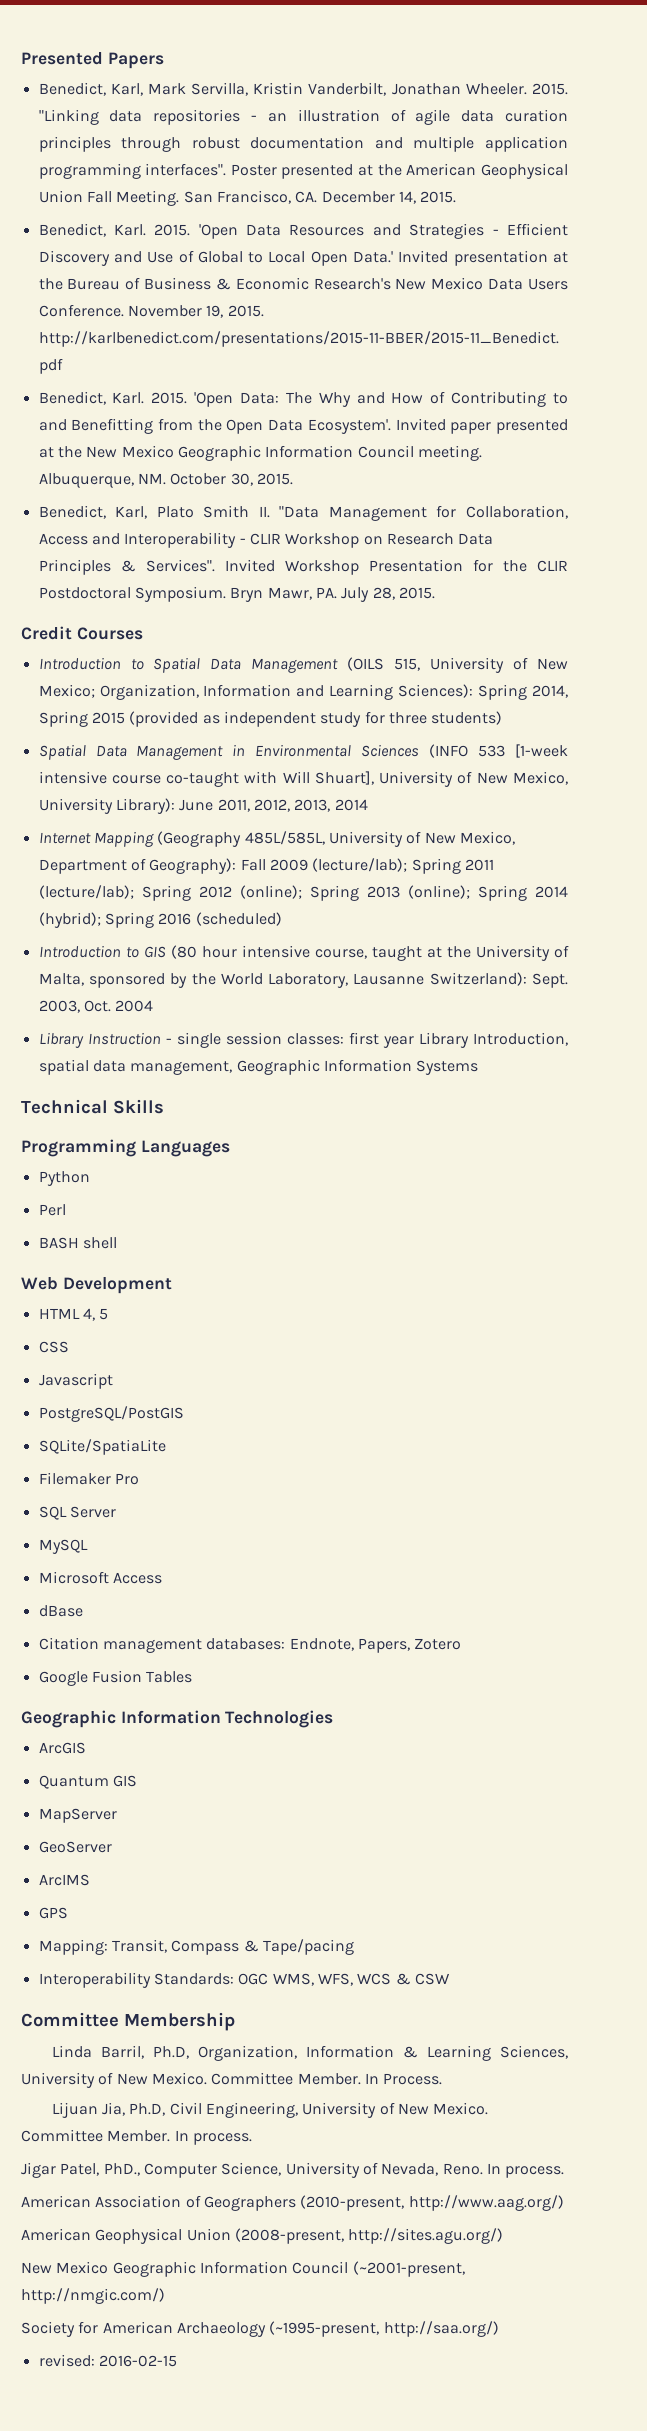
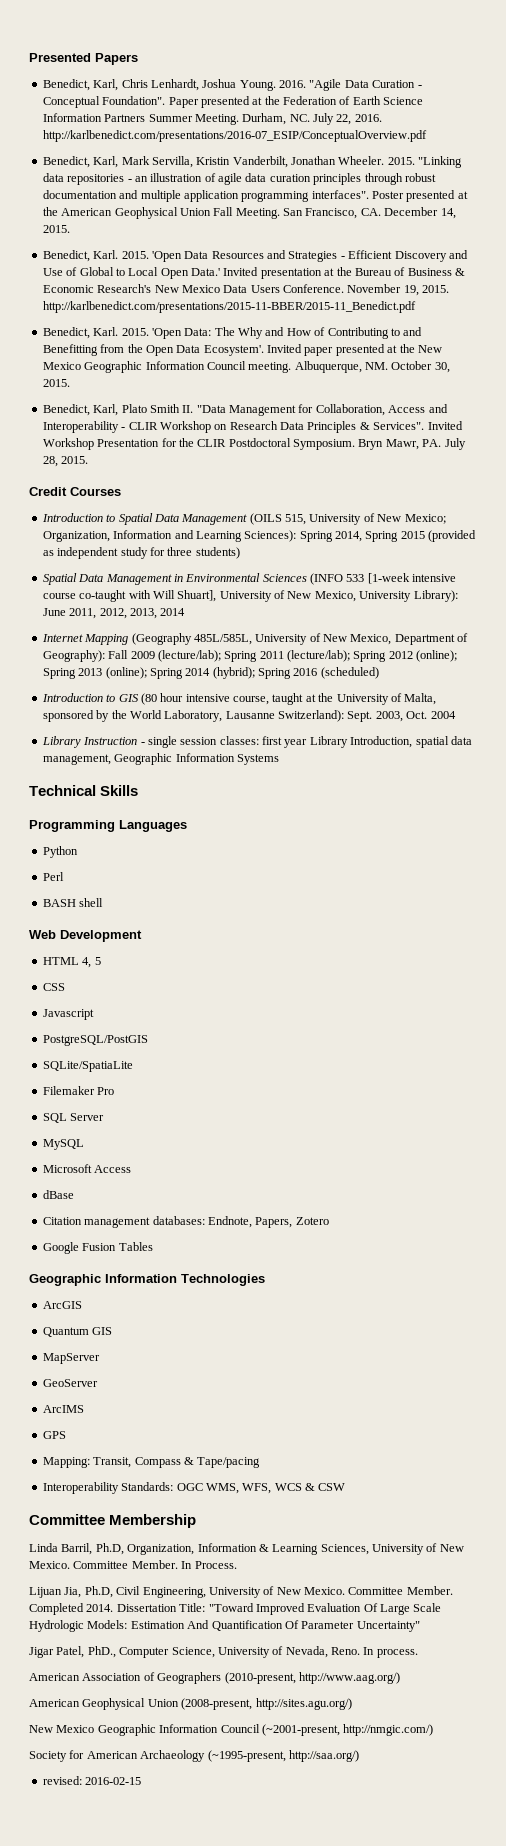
+ Benedict, Karl, Chris Lenhardt, Joshua Young. 2016. "Agile Data Curation - Conceptual Foundation". Paper presented at the Federation of Earth Science Information Partners Summer Meeting. Durham, NC. July 22, 2016. http://karlbenedict.com/presentations/2016-07_ESIP/ConceptualOverview.pdf
- Committee Member. In process.
+ Committee Member. Completed 2014. Dissertation Title: "Toward Improved Evaluation Of Large Scale Hydrologic Models: Estimation And Quantification Of Parameter Uncertainty"

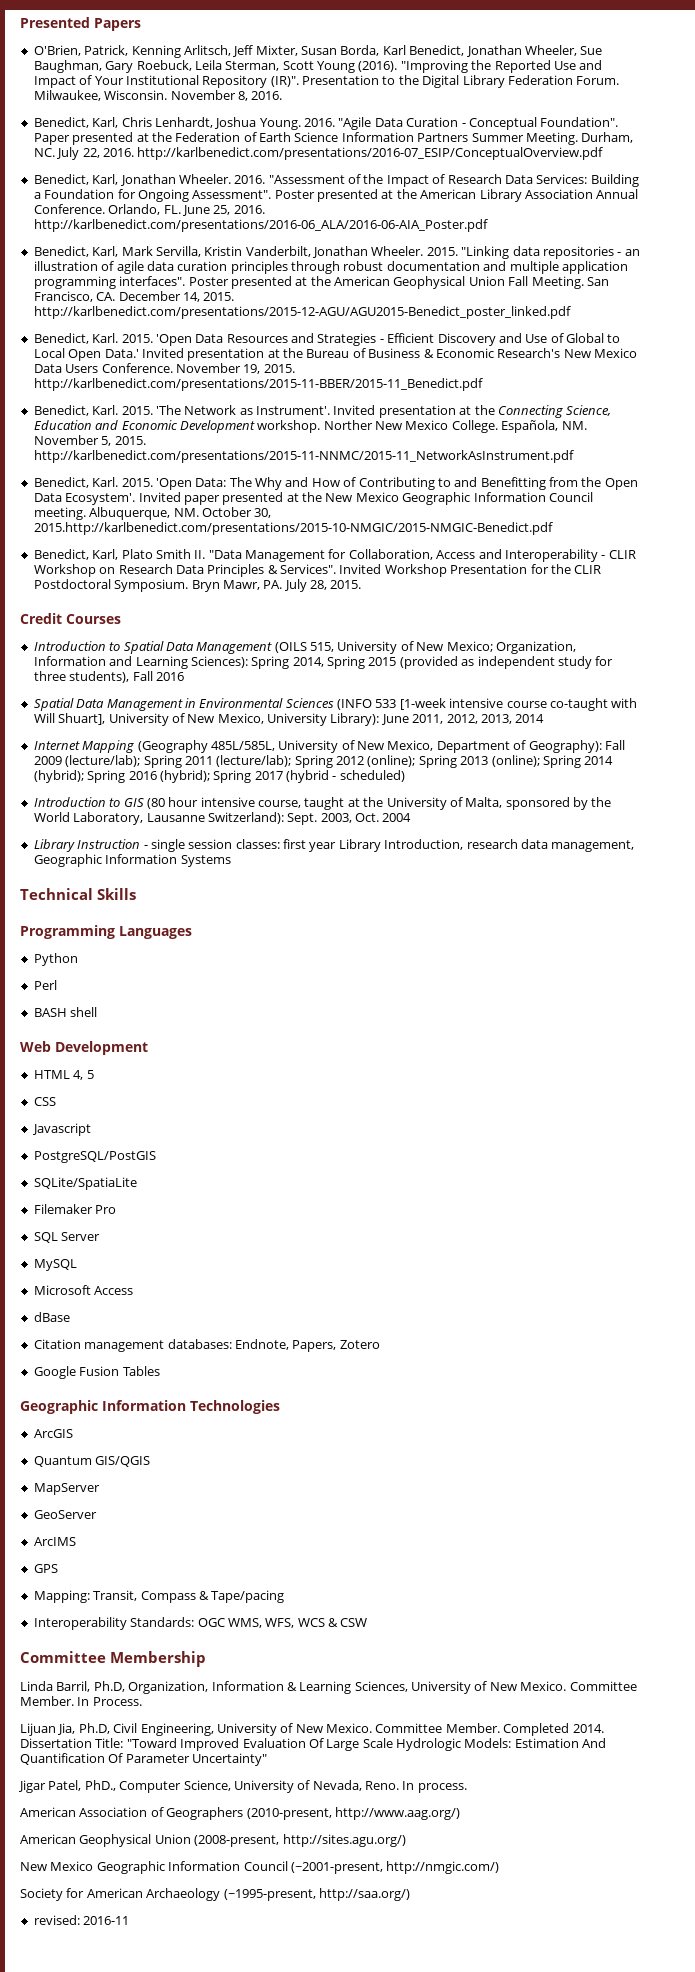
+ O'Brien, Patrick, Kenning Arlitsch, Jeff Mixter, Susan Borda, Karl Benedict, Jonathan Wheeler, Sue Baughman, Gary Roebuck, Leila Sterman, Scott Young (2016). "Improving the Reported Use and Impact of Your Institutional Repository (IR)". Presentation to the Digital Library Federation Forum. Milwaukee, Wisconsin. November 8, 2016.
+ Benedict, Karl, Jonathan Wheeler. 2016. "Assessment of the Impact of Research Data Services: Building a Foundation for Ongoing Assessment". Poster presented at the American Library Association Annual Conference. Orlando, FL. June 25, 2016. http://karlbenedict.com/presentations/2016-06_ALA/2016-06-AIA_Poster.pdf
- San Francisco, CA. December 14, 2015.
+ San Francisco, CA. December 14, 2015. http://karlbenedict.com/presentations/2015-12-AGU/AGU2015-Benedict_poster_linked.pdf
+ Benedict, Karl. 2015. 'The Network as Instrument'. Invited presentation at the Connecting Science, Education and Economic Development workshop. Norther New Mexico College. Española, NM. November 5, 2015. http://karlbenedict.com/presentations/2015-11-NNMC/2015-11_NetworkAsInstrument.pdf
- Albuquerque, NM. October 30, 2015.
+ Albuquerque, NM. October 30, 2015.http://karlbenedict.com/presentations/2015-10-NMGIC/2015-NMGIC-Benedict.pdf
- Introduction to Spatial Data Management (OILS 515, University of New Mexico; Organization, Information and Learning Sciences): Spring 2014, Spring 2015 (provided as independent study for three students)
+ Introduction to Spatial Data Management (OILS 515, University of New Mexico; Organization, Information and Learning Sciences): Spring 2014, Spring 2015 (provided as independent study for three students), Fall 2016
- Internet Mapping (Geography 485L/585L, University of New Mexico, Department of Geography): Fall 2009 (lecture/lab); Spring 2011 (lecture/lab); Spring 2012 (online); Spring 2013 (online); Spring 2014 (hybrid); Spring 2016 (scheduled)
+ Internet Mapping (Geography 485L/585L, University of New Mexico, Department of Geography): Fall 2009 (lecture/lab); Spring 2011 (lecture/lab); Spring 2012 (online); Spring 2013 (online); Spring 2014 (hybrid); Spring 2016 (hybrid); Spring 2017 (hybrid - scheduled)
- Library Instruction - single session classes: first year Library Introduction, spatial data management, Geographic Information Systems
+ Library Instruction - single session classes: first year Library Introduction, research data management, Geographic Information Systems
- Quantum GIS
+ Quantum GIS/QGIS
- revised: 2016-02-15
+ revised: 2016-11

